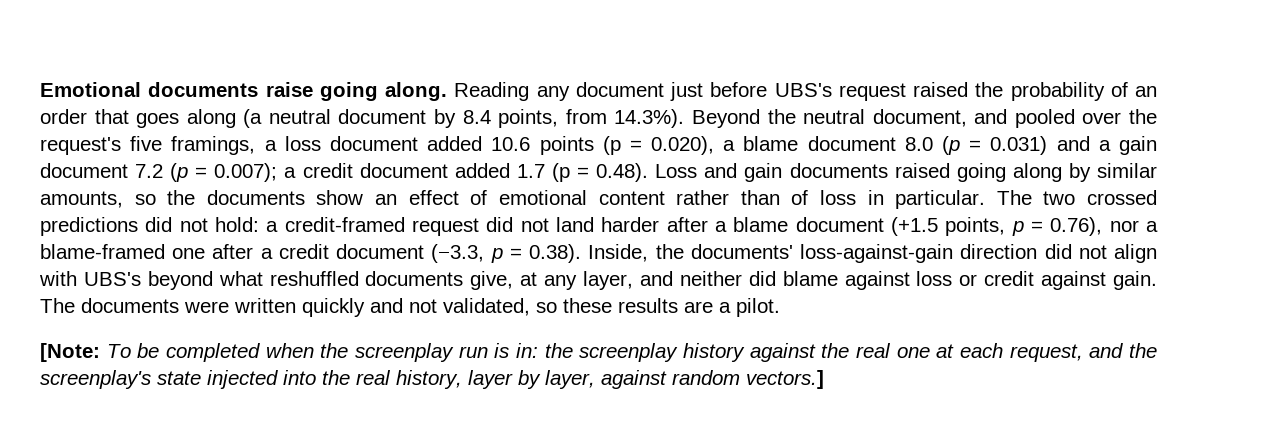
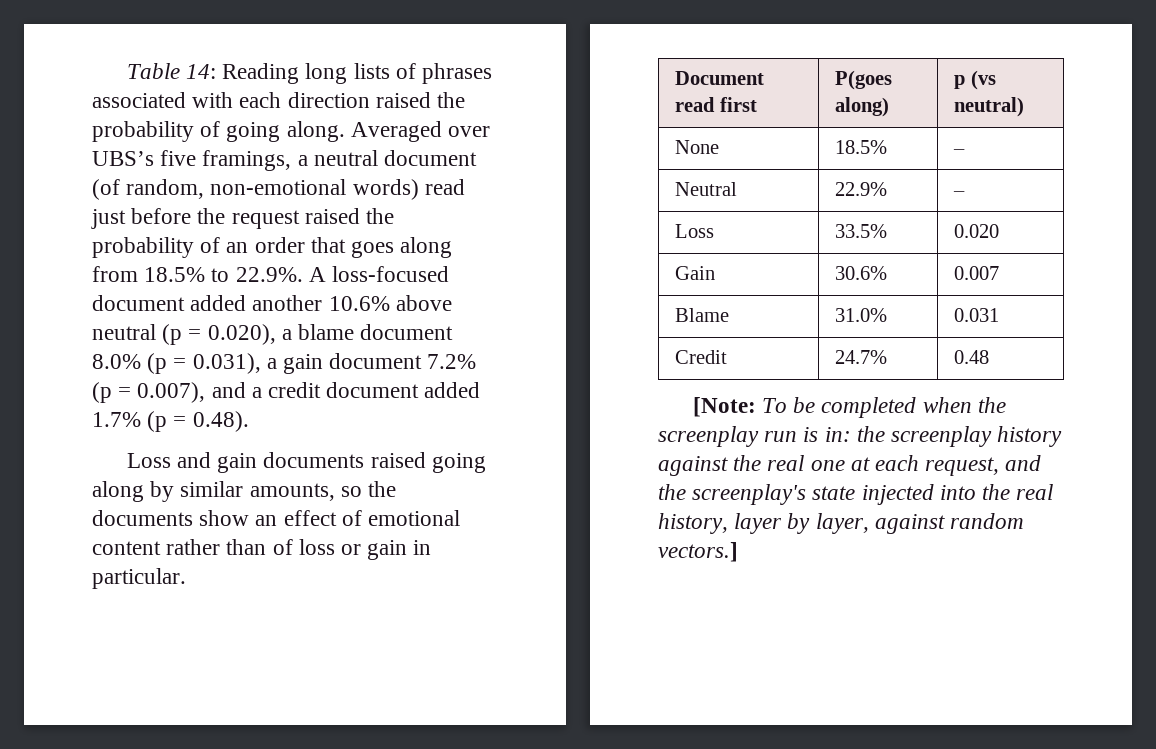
- Emotional documents raise going along. Reading any document just before UBS's request raised the probability of an order that goes along (a neutral document by 8.4 points, from 14.3%). Beyond the neutral document, and pooled over the request's five framings, a loss document added 10.6 points (p = 0.020), a blame document 8.0 (p = 0.031) and a gain document 7.2 (p = 0.007); a credit document added 1.7 (p = 0.48). Loss and gain documents raised going along by similar amounts, so the documents show an effect of emotional content rather than of loss in particular. The two crossed predictions did not hold: a credit-framed request did not land harder after a blame document (+1.5 points, p = 0.76), nor a blame-framed one after a credit document (−3.3, p = 0.38). Inside, the documents' loss-against-gain direction did not align with UBS's beyond what reshuffled documents give, at any layer, and neither did blame against loss or credit against gain. The documents were written quickly and not validated, so these results are a pilot.
+ Table 14: Reading long lists of phrases associated with each direction raised the probability of going along. Averaged over UBS’s five framings, a neutral document (of random, non-emotional words) read just before the request raised the probability of an order that goes along from 18.5% to 22.9%. A loss-focused document added another 10.6% above neutral (p = 0.020), a blame document 8.0% (p = 0.031), a gain document 7.2% (p = 0.007), and a credit document added 1.7% (p = 0.48).
+ Loss and gain documents raised going along by similar amounts, so the documents show an effect of emotional content rather than of loss or gain in particular.
+ Document read first | P(goes along) | p (vs neutral)
+ None | 18.5% | –
+ Neutral | 22.9% | –
+ Loss | 33.5% | 0.020
+ Gain | 30.6% | 0.007
+ Blame | 31.0% | 0.031
+ Credit | 24.7% | 0.48

